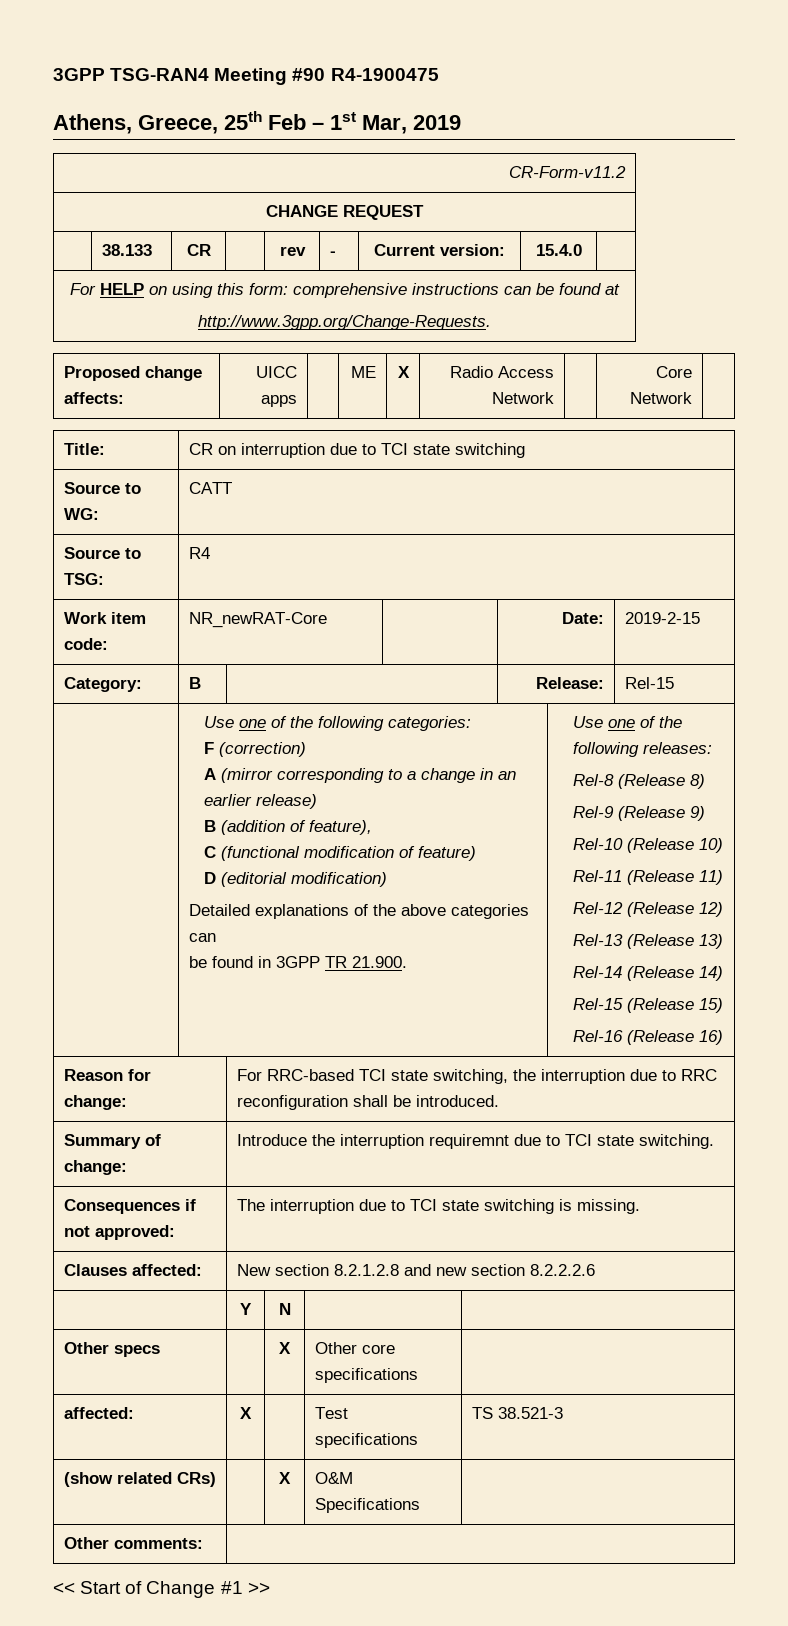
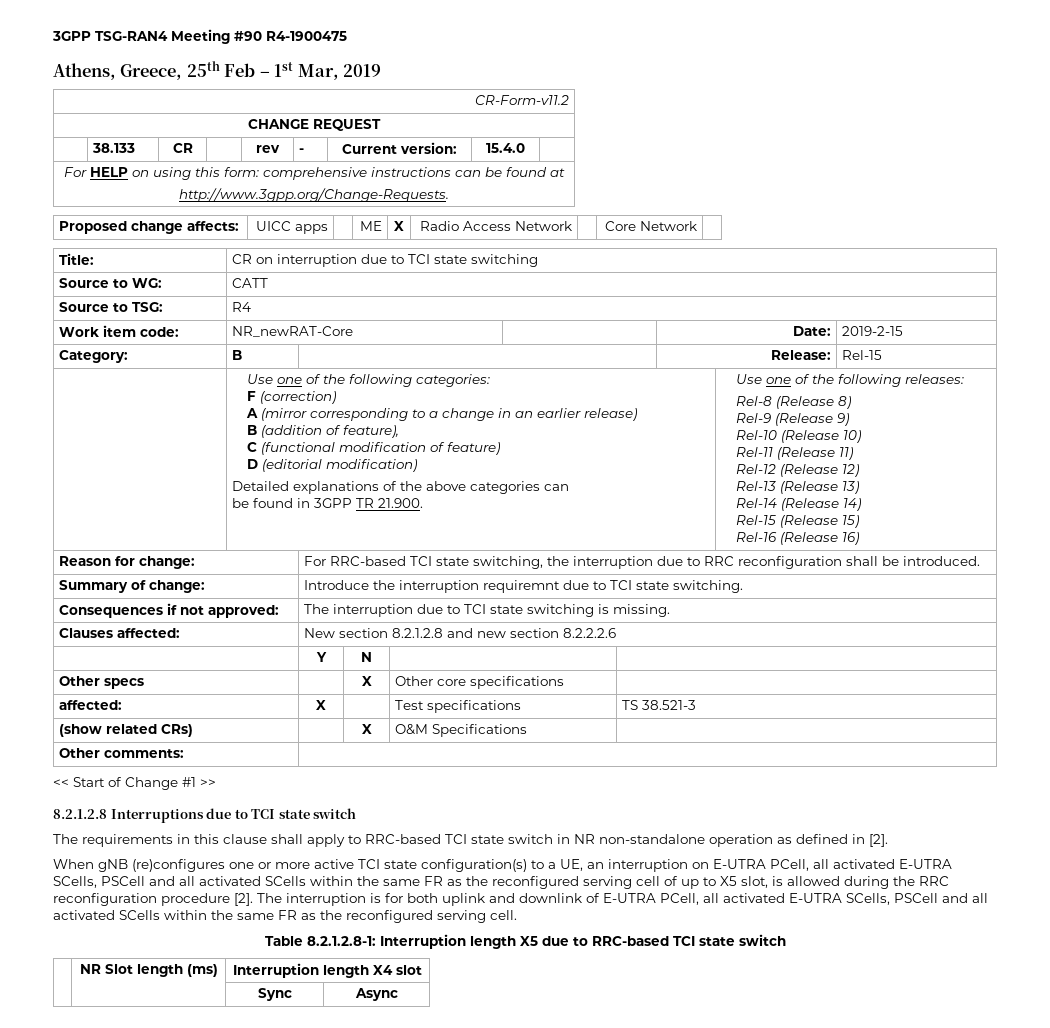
+ 8.2.1.2.8 Interruptions due to TCI state switch
+ The requirements in this clause shall apply to RRC-based TCI state switch in NR non-standalone operation as defined in [2].
+ When gNB (re)configures one or more active TCI state configuration(s) to a UE, an interruption on E-UTRA PCell, all activated E-UTRA SCells, PSCell and all activated SCells within the same FR as the reconfigured serving cell of up to X5 slot, is allowed during the RRC reconfiguration procedure [2]. The interruption is for both uplink and downlink of E-UTRA PCell, all activated E-UTRA SCells, PSCell and all activated SCells within the same FR as the reconfigured serving cell.
+ Table 8.2.1.2.8-1: Interruption length X5 due to RRC-based TCI state switch
+ | NR Slot length (ms) | Interruption length X4 slot
+ | | Sync | Async

